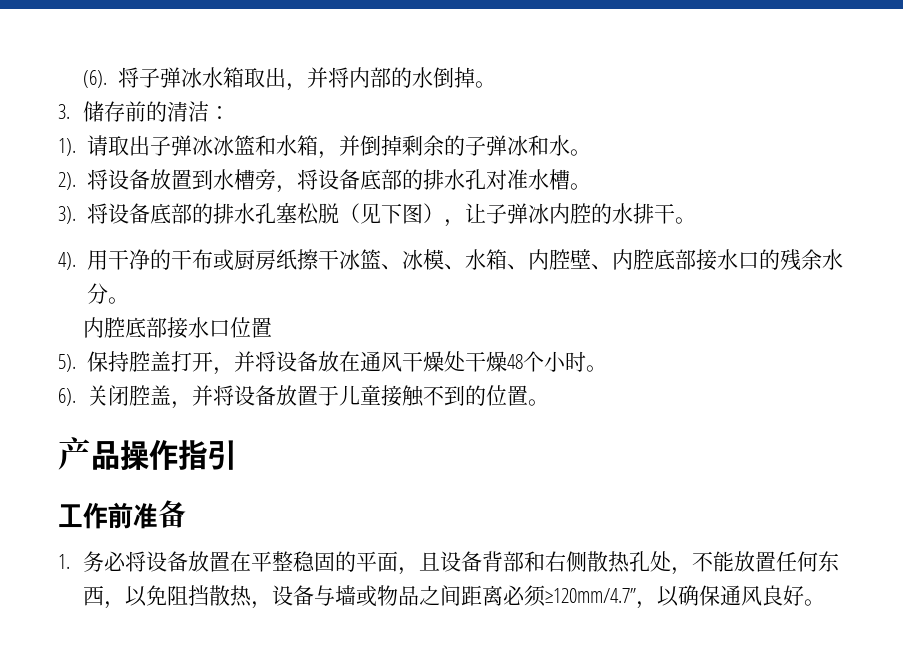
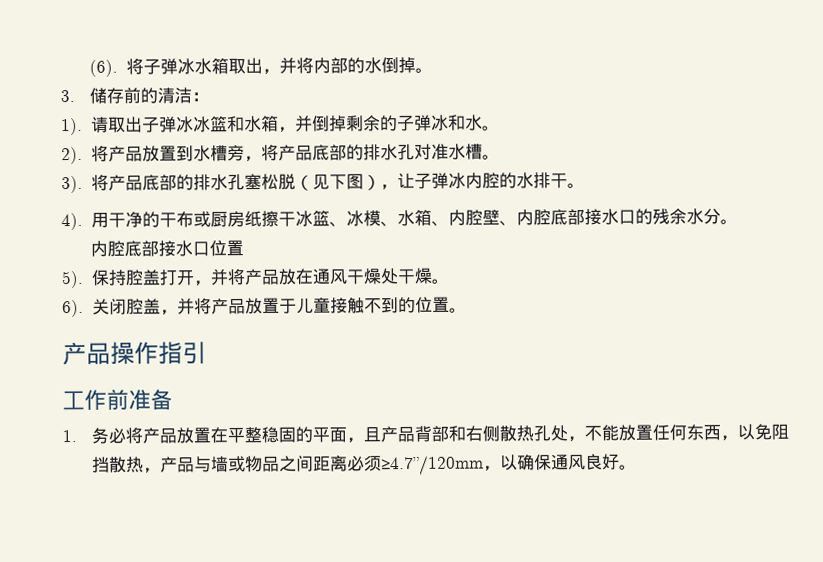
- 将设备放置到水槽旁，将设备底部的排水孔对准水槽。
+ 将产品放置到水槽旁，将产品底部的排水孔对准水槽。
- 将设备底部的排水孔塞松脱（见下图），让子弹冰内腔的水排干。
+ 将产品底部的排水孔塞松脱（见下图），让子弹冰内腔的水排干。
- 保持腔盖打开，并将设备放在通风干燥处干燥48个小时。
+ 保持腔盖打开，并将产品放在通风干燥处干燥。
- 关闭腔盖，并将设备放置于儿童接触不到的位置。
+ 关闭腔盖，并将产品放置于儿童接触不到的位置。
- 1.务必将设备放置在平整稳固的平面，且设备背部和右侧散热孔处，不能放置任何东西，以免阻挡散热，设备与墙或物品之间距离必须≥120mm/4.7”，以确保通风良好。
+ 1.务必将产品放置在平整稳固的平面，且产品背部和右侧散热孔处，不能放置任何东西，以免阻挡散热，产品与墙或物品之间距离必须≥4.7”/120mm，以确保通风良好。

